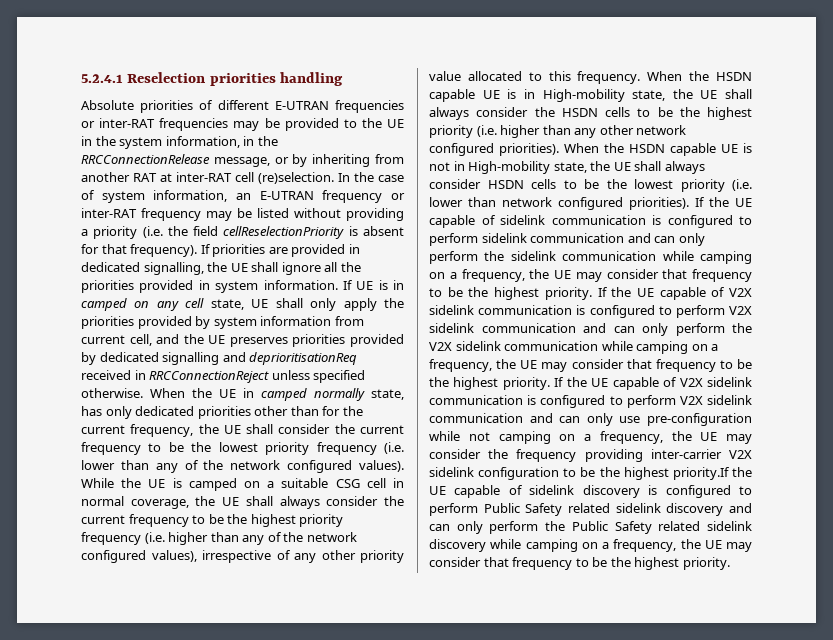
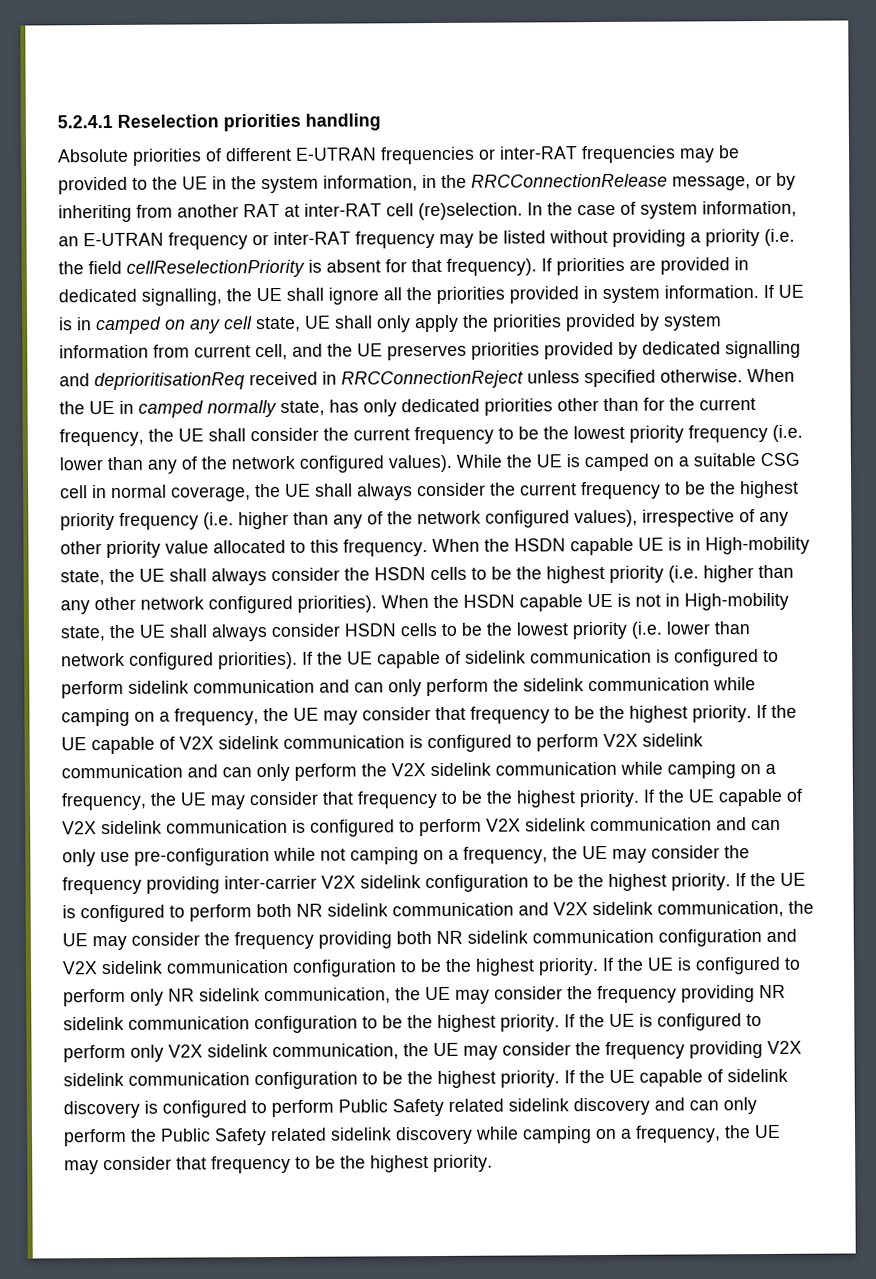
- If the UE capable of V2X sidelink communication is configured to perform V2X sidelink communication and can only use pre-configuration while not camping on a frequency, the UE may consider the frequency providing inter-carrier V2X sidelink configuration to be the highest priority.If the UE capable of sidelink discovery is configured to perform Public Safety related sidelink discovery and can only perform the Public Safety related sidelink discovery while camping on a frequency, the UE may consider that frequency to be the highest priority.
+ If the UE capable of V2X sidelink communication is configured to perform V2X sidelink communication and can only use pre-configuration while not camping on a frequency, the UE may consider the frequency providing inter-carrier V2X sidelink configuration to be the highest priority. If the UE is configured to perform both NR sidelink communication and V2X sidelink communication, the UE may consider the frequency providing both NR sidelink communication configuration and V2X sidelink communication configuration to be the highest priority. If the UE is configured to perform only NR sidelink communication, the UE may consider the frequency providing NR sidelink communication configuration to be the highest priority. If the UE is configured to perform only V2X sidelink communication, the UE may consider the frequency providing V2X sidelink communication configuration to be the highest priority. If the UE capable of sidelink discovery is configured to perform Public Safety related sidelink discovery and can only perform the Public Safety related sidelink discovery while camping on a frequency, the UE may consider that frequency to be the highest priority.

